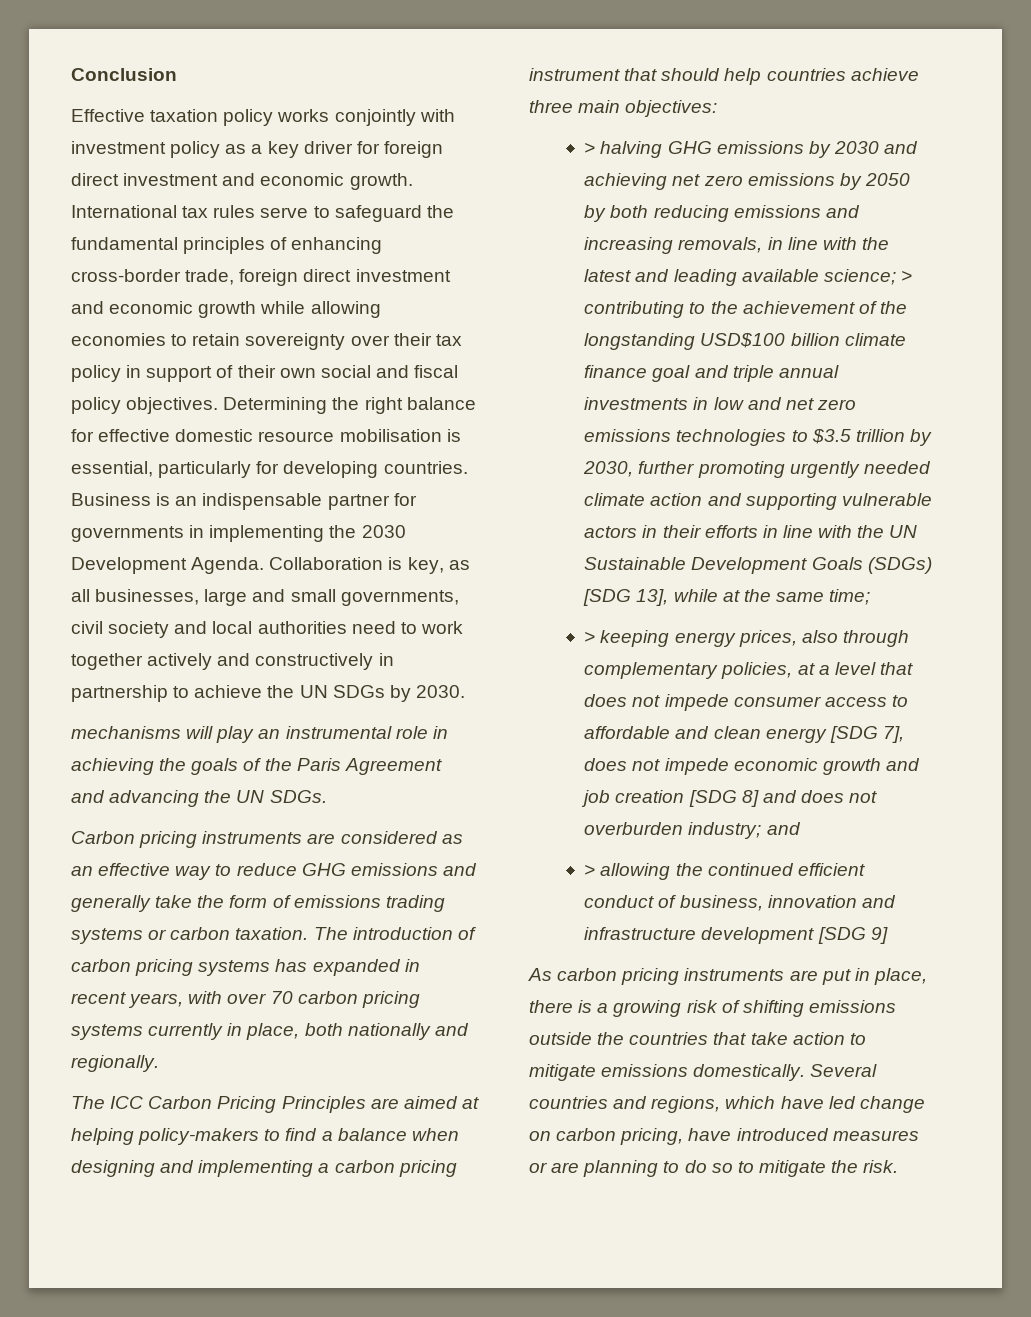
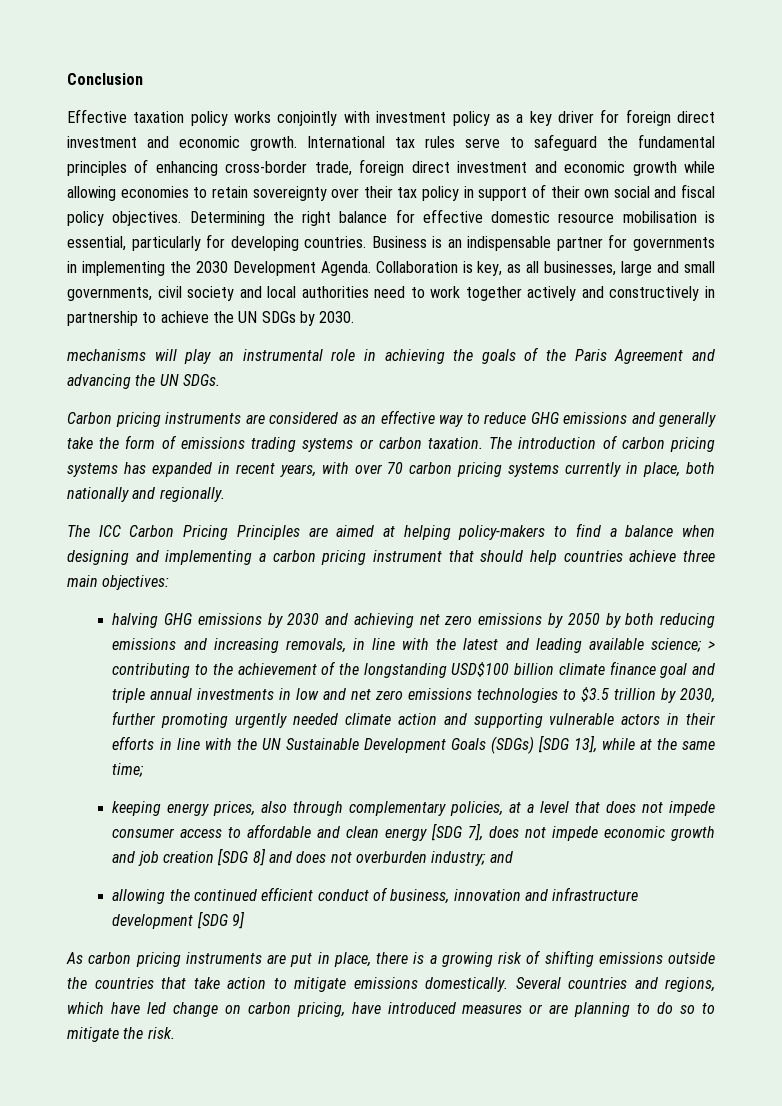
- > halving GHG emissions by 2030 and achieving net zero emissions by 2050 by both reducing emissions and increasing removals, in line with the latest and leading available science;
+ halving GHG emissions by 2030 and achieving net zero emissions by 2050 by both reducing emissions and increasing removals, in line with the latest and leading available science;
- > keeping energy prices, also through complementary policies, at a level that does not impede consumer access to affordable and clean energy [SDG 7], does not impede economic growth and job creation [SDG 8] and does not overburden industry; and
+ keeping energy prices, also through complementary policies, at a level that does not impede consumer access to affordable and clean energy [SDG 7], does not impede economic growth and job creation [SDG 8] and does not overburden industry; and
- > allowing the continued efficient conduct of business, innovation and infrastructure development [SDG 9]
+ allowing the continued efficient conduct of business, innovation and infrastructure development [SDG 9]

